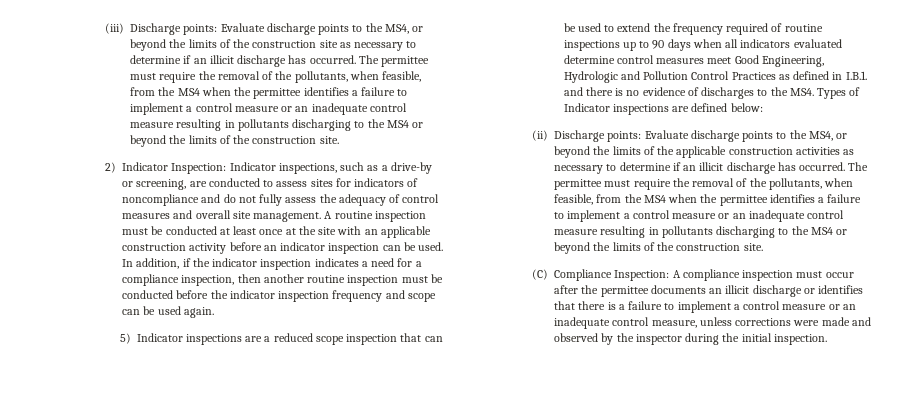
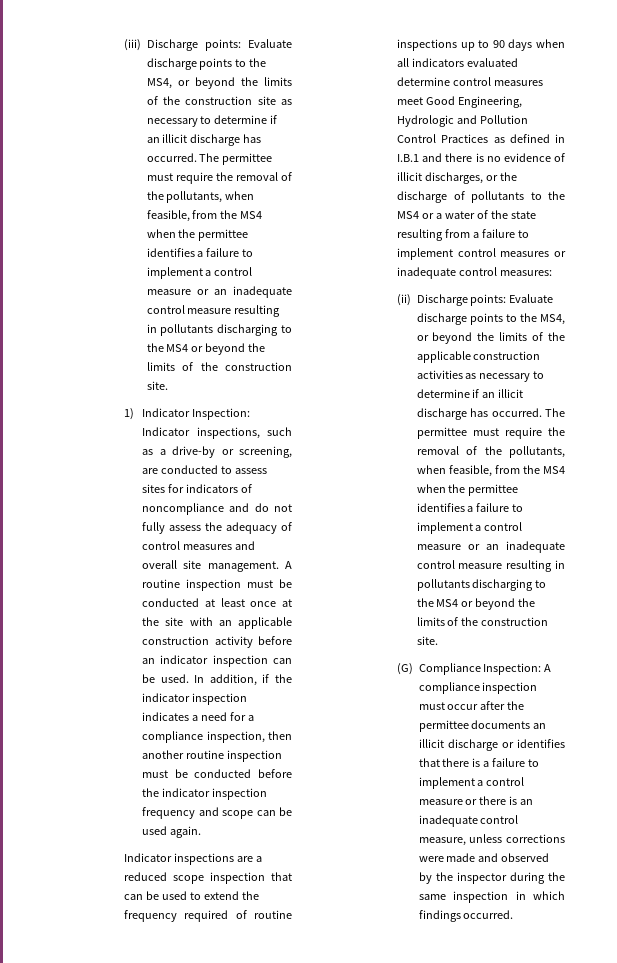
- 2) Indicator Inspection: Indicator inspections, such as a drive-by or screening, are conducted to assess sites for indicators of noncompliance and do not fully assess the adequacy of control measures and overall site management.
+ 1) Indicator Inspection: Indicator inspections, such as a drive-by or screening, are conducted to assess sites for indicators of noncompliance and do not fully assess the adequacy of control measures and overall site management.
- 5) Indicator inspections are a reduced scope inspection that can be used to extend the frequency required of routine inspections up to 90 days when all indicators evaluated determine control measures meet Good Engineering, Hydrologic and Pollution Control Practices as defined in I.B.1. and there is no evidence of discharges to the MS4. Types of Indicator inspections are defined below:
+ Indicator inspections are a reduced scope inspection that can be used to extend the frequency required of routine inspections up to 90 days when all indicators evaluated determine control measures meet Good Engineering, Hydrologic and Pollution Control Practices as defined in I.B.1 and there is no evidence of illicit discharges, or the discharge of pollutants to the MS4 or a water of the state resulting from a failure to implement control measures or inadequate control measures:
- (C) Compliance Inspection: A compliance inspection must occur after the permittee documents an illicit discharge or identifies that there is a failure to implement a control measure or an inadequate control measure, unless corrections were made and observed by the inspector during the initial inspection.
+ (G) Compliance Inspection: A compliance inspection must occur after the permittee documents an illicit discharge or identifies that there is a failure to implement a control measure or there is an inadequate control measure, unless corrections were made and observed by the inspector during the same inspection in which findings occurred.

